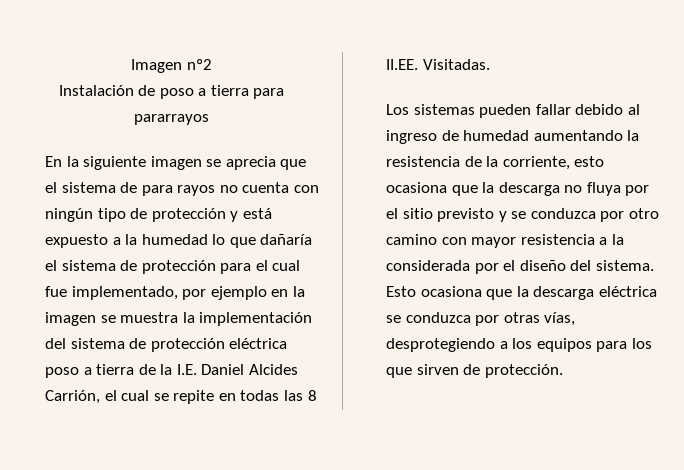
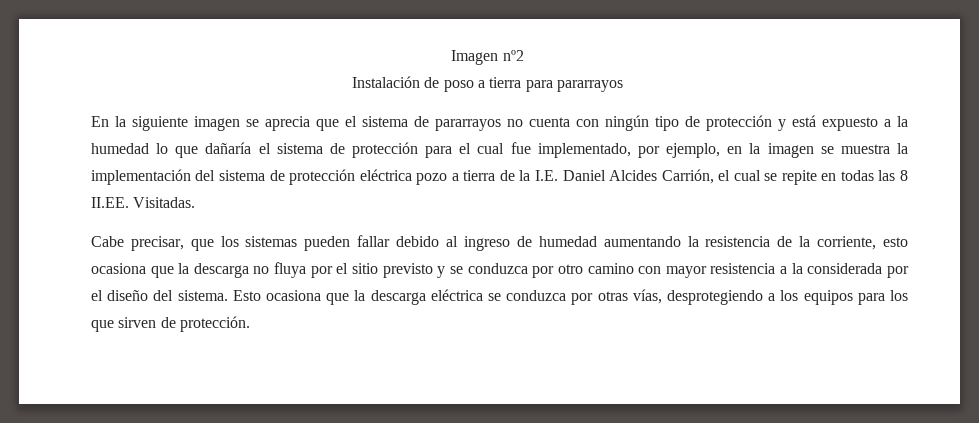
- En la siguiente imagen se aprecia que el sistema de para rayos no cuenta con ningún tipo de protección y está expuesto a la humedad lo que dañaría el sistema de protección para el cual fue implementado, por ejemplo en la imagen se muestra la implementación del sistema de protección eléctrica poso a tierra de la I.E. Daniel Alcides Carrión, el cual se repite en todas las 8 II.EE. Visitadas.
+ En la siguiente imagen se aprecia que el sistema de pararrayos no cuenta con ningún tipo de protección y está expuesto a la humedad lo que dañaría el sistema de protección para el cual fue implementado, por ejemplo, en la imagen se muestra la implementación del sistema de protección eléctrica pozo a tierra de la I.E. Daniel Alcides Carrión, el cual se repite en todas las 8 II.EE. Visitadas.
- Los sistemas pueden fallar debido al ingreso de humedad aumentando la resistencia de la corriente, esto ocasiona que la descarga no fluya por el sitio previsto y se conduzca por otro camino con mayor resistencia a la considerada por el diseño del sistema.
+ Cabe precisar, que los sistemas pueden fallar debido al ingreso de humedad aumentando la resistencia de la corriente, esto ocasiona que la descarga no fluya por el sitio previsto y se conduzca por otro camino con mayor resistencia a la considerada por el diseño del sistema.

